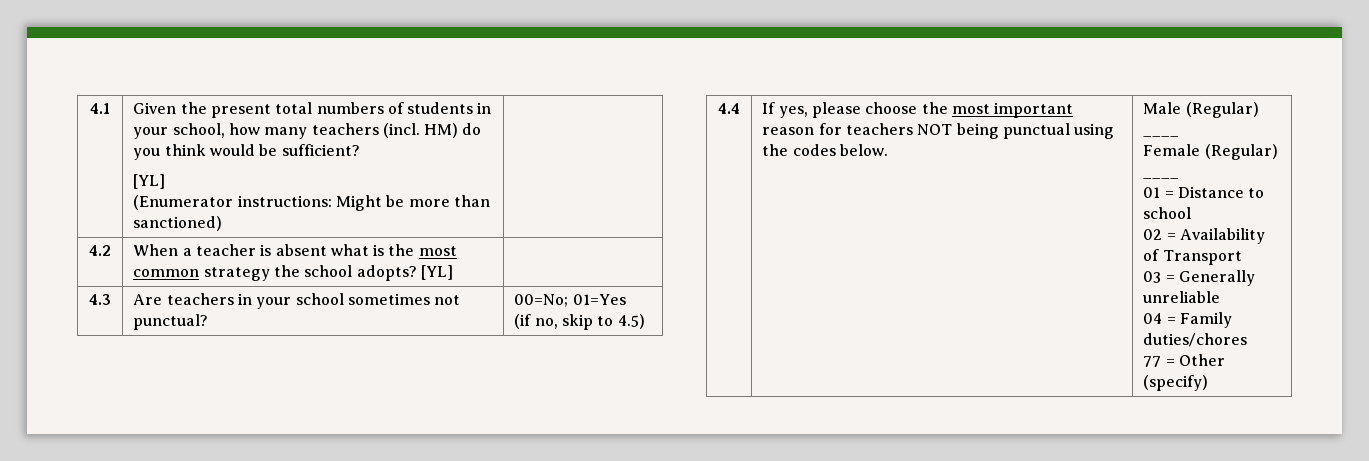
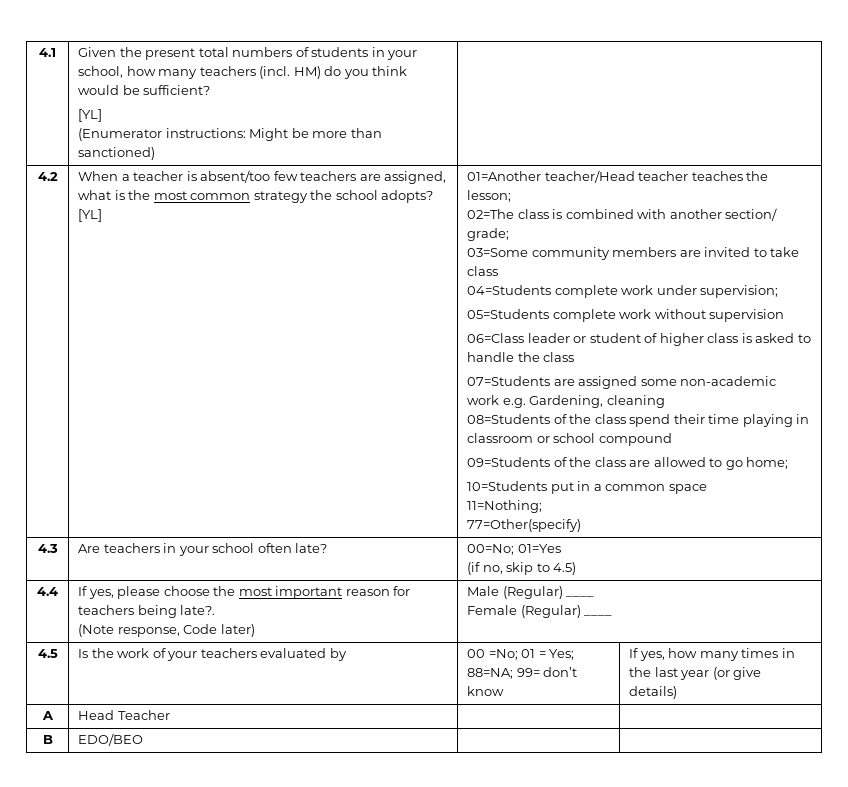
- When a teacher is absent what is the most common strategy the school adopts?
+ When a teacher is absent/too few teachers are assigned, what is the most common strategy the school adopts?
+ 01=Another teacher/Head teacher teaches the lesson;
+ 02=The class is combined with another section/ grade;
+ 03=Some community members are invited to take class
+ 04=Students complete work under supervision;
+ 05=Students complete work without supervision
+ 06=Class leader or student of higher class is asked to handle the class
+ 07=Students are assigned some non-academic work e.g. Gardening, cleaning
+ 08=Students of the class spend their time playing in classroom or school compound
+ 09=Students of the class are allowed to go home;
+ 10=Students put in a common space
+ 11=Nothing;
+ 77=Other(specify)
- 4.3 | Are teachers in your school sometimes not punctual? | 00=No; 01=Yes
+ 4.3 | Are teachers in your school often late? | 00=No; 01=Yes
- If yes, please choose the most important reason for teachers NOT being punctual using the codes below.
+ If yes, please choose the most important reason for teachers being late?.
+ (Note response, Code later)
- 01 = Distance to school
- 02 = Availability of Transport
- 03 = Generally unreliable
- 04 = Family duties/chores
- 77 = Other (specify)
+ 4.5 | Is the work of your teachers evaluated by | 00 =No; 01 = Yes; 88=NA; 99= don’t know | If yes, how many times in the last year (or give details)
+ A | Head Teacher | |
+ B | EDO/BEO | |

